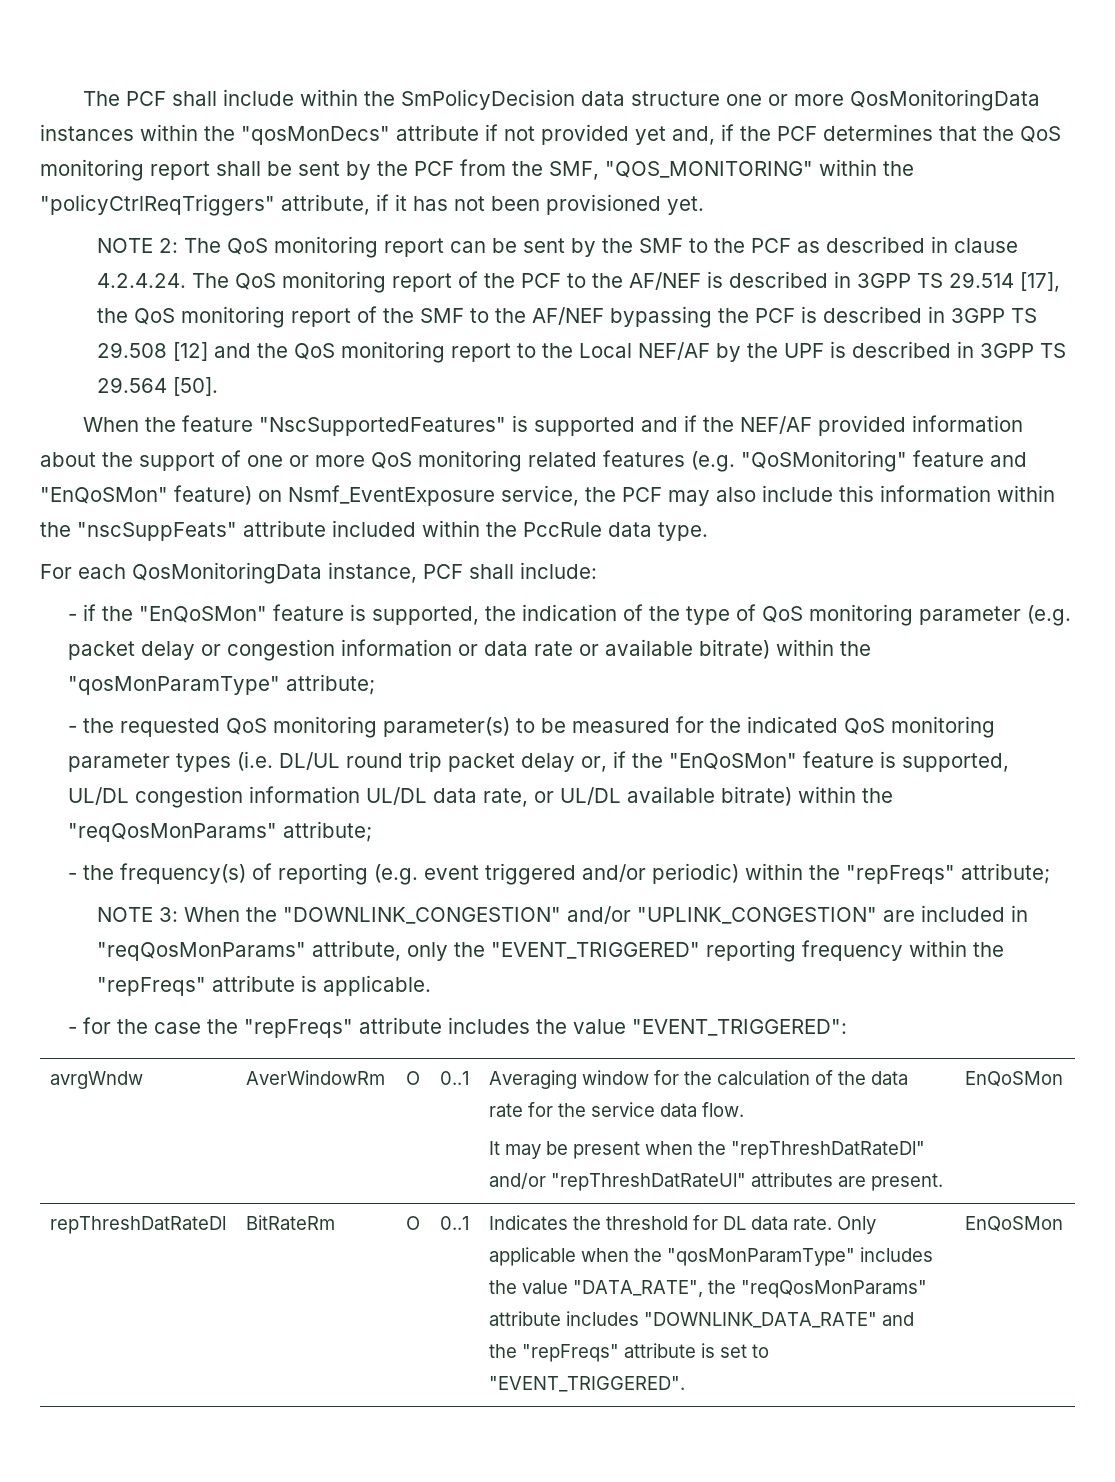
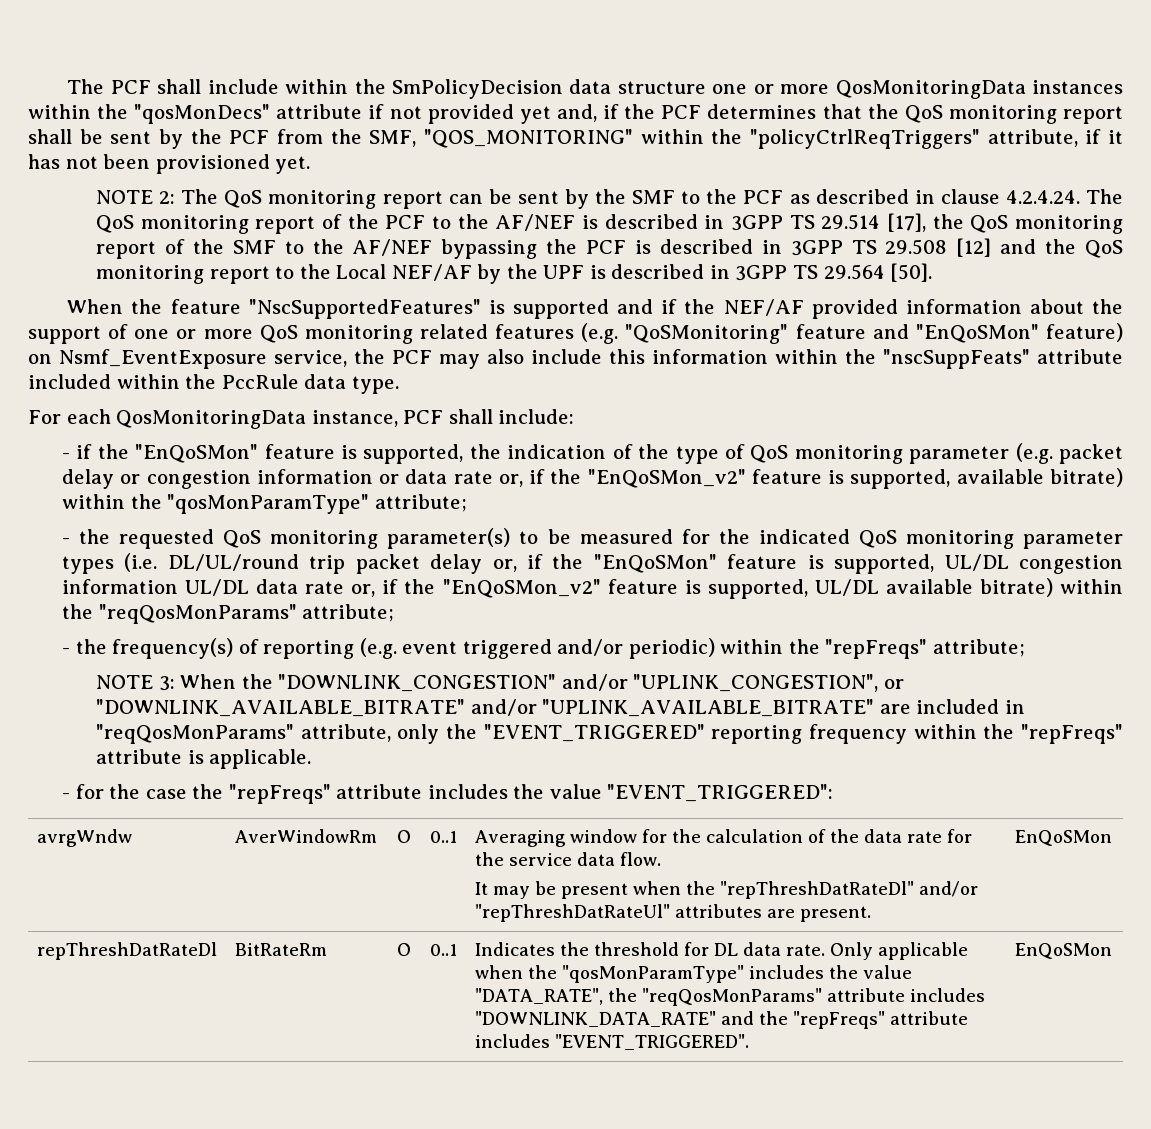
- - if the "EnQoSMon" feature is supported, the indication of the type of QoS monitoring parameter (e.g. packet delay or congestion information or data rate or available bitrate) within the "qosMonParamType" attribute;
+ - if the "EnQoSMon" feature is supported, the indication of the type of QoS monitoring parameter (e.g. packet delay or congestion information or data rate or, if the "EnQoSMon_v2" feature is supported, available bitrate) within the "qosMonParamType" attribute;
- - the requested QoS monitoring parameter(s) to be measured for the indicated QoS monitoring parameter types (i.e. DL/UL round trip packet delay or, if the "EnQoSMon" feature is supported, UL/DL congestion information UL/DL data rate, or UL/DL available bitrate) within the "reqQosMonParams" attribute;
+ - the requested QoS monitoring parameter(s) to be measured for the indicated QoS monitoring parameter types (i.e. DL/UL/round trip packet delay or, if the "EnQoSMon" feature is supported, UL/DL congestion information UL/DL data rate or, if the "EnQoSMon_v2" feature is supported, UL/DL available bitrate) within the "reqQosMonParams" attribute;
- NOTE 3: When the "DOWNLINK_CONGESTION" and/or "UPLINK_CONGESTION" are included in "reqQosMonParams" attribute, only the "EVENT_TRIGGERED" reporting frequency within the "repFreqs" attribute is applicable.
+ NOTE 3: When the "DOWNLINK_CONGESTION" and/or "UPLINK_CONGESTION", or "DOWNLINK_AVAILABLE_BITRATE" and/or "UPLINK_AVAILABLE_BITRATE" are included in "reqQosMonParams" attribute, only the "EVENT_TRIGGERED" reporting frequency within the "repFreqs" attribute is applicable.
- repThreshDatRateDl | BitRateRm | O | 0..1 | Indicates the threshold for DL data rate. Only applicable when the "qosMonParamType" includes the value "DATA_RATE", the "reqQosMonParams" attribute includes "DOWNLINK_DATA_RATE" and the "repFreqs" attribute is set to "EVENT_TRIGGERED". | EnQoSMon
+ repThreshDatRateDl | BitRateRm | O | 0..1 | Indicates the threshold for DL data rate. Only applicable when the "qosMonParamType" includes the value "DATA_RATE", the "reqQosMonParams" attribute includes "DOWNLINK_DATA_RATE" and the "repFreqs" attribute includes "EVENT_TRIGGERED". | EnQoSMon

